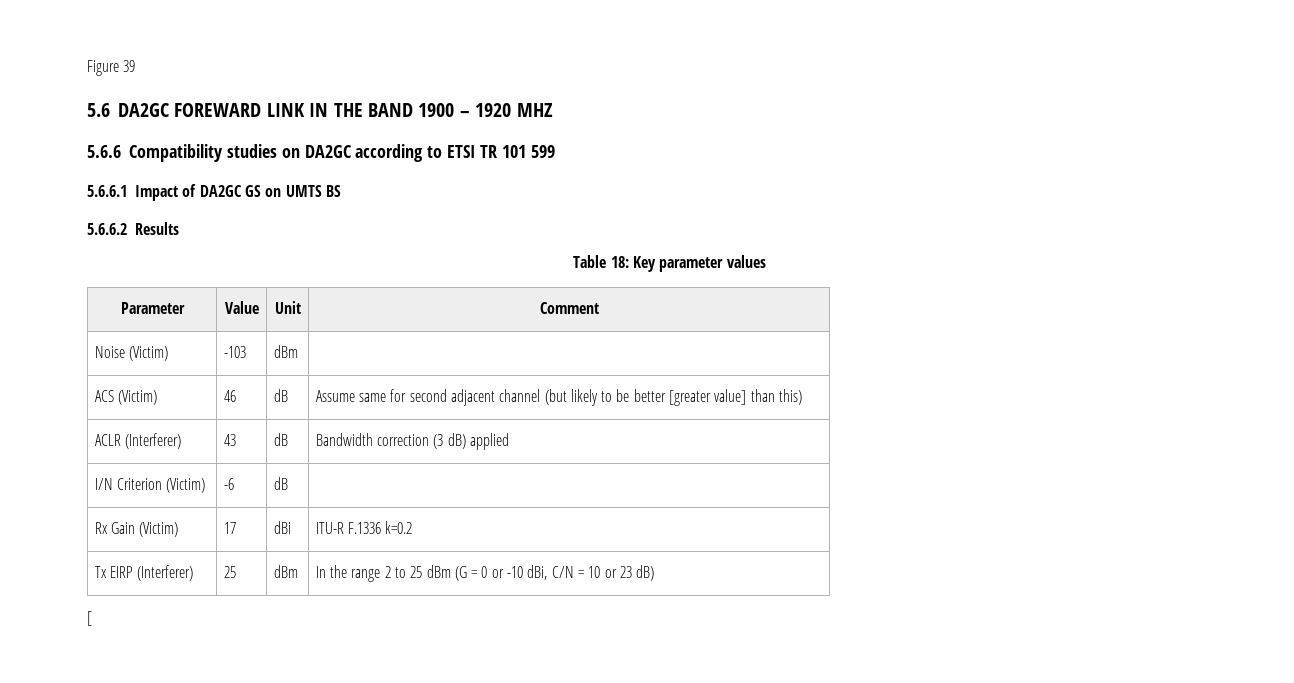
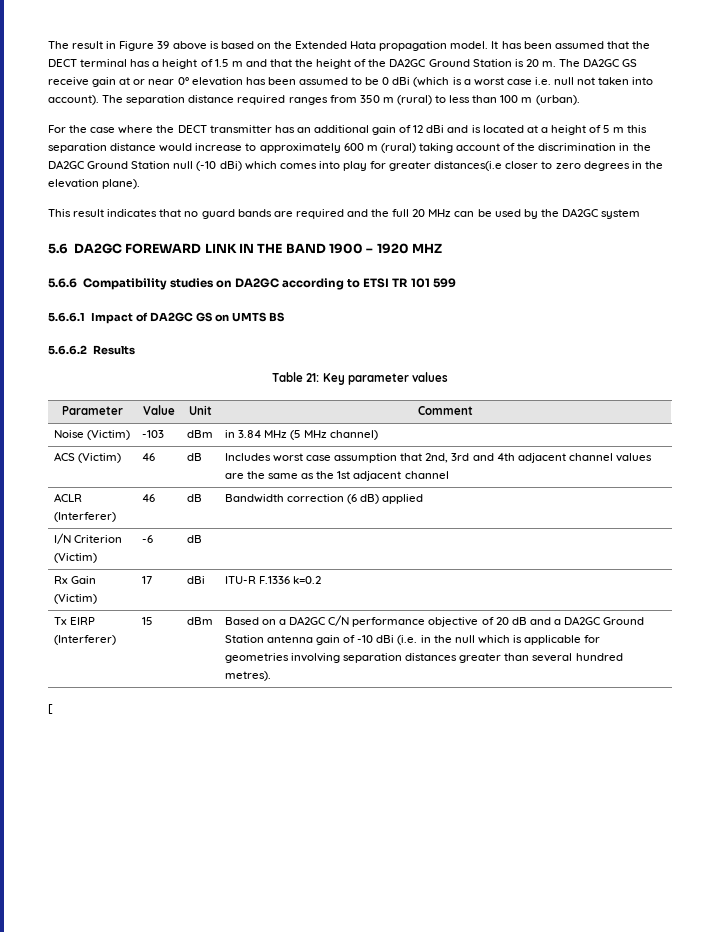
- Figure 39
+ The result in Figure 39 above is based on the Extended Hata propagation model. It has been assumed that the DECT terminal has a height of 1.5 m and that the height of the DA2GC Ground Station is 20 m. The DA2GC GS receive gain at or near 0° elevation has been assumed to be 0 dBi (which is a worst case i.e. null not taken into account). The separation distance required ranges from 350 m (rural) to less than 100 m (urban).
+ For the case where the DECT transmitter has an additional gain of 12 dBi and is located at a height of 5 m this separation distance would increase to approximately 600 m (rural) taking account of the discrimination in the DA2GC Ground Station null (-10 dBi) which comes into play for greater distances(i.e closer to zero degrees in the elevation plane).
+ This result indicates that no guard bands are required and the full 20 MHz can be used by the DA2GC system
- Table 18: Key parameter values
+ Table 21: Key parameter values
- Noise (Victim) | -103 | dBm |
- ACS (Victim) | 46 | dB | Assume same for second adjacent channel (but likely to be better [greater value] than this)
+ Noise (Victim) | -103 | dBm | in 3.84 MHz (5 MHz channel)
+ ACS (Victim) | 46 | dB | Includes worst case assumption that 2nd, 3rd and 4th adjacent channel values are the same as the 1st adjacent channel
- ACLR (Interferer) | 43 | dB | Bandwidth correction (3 dB) applied
+ ACLR (Interferer) | 46 | dB | Bandwidth correction (6 dB) applied
- 25 | dBm | In the range 2 to 25 dBm (G = 0 or -10 dBi, C/N = 10 or 23 dB)
+ 15 | dBm | Based on a DA2GC C/N performance objective of 20 dB and a DA2GC Ground Station antenna gain of -10 dBi (i.e. in the null which is applicable for geometries involving separation distances greater than several hundred metres).

